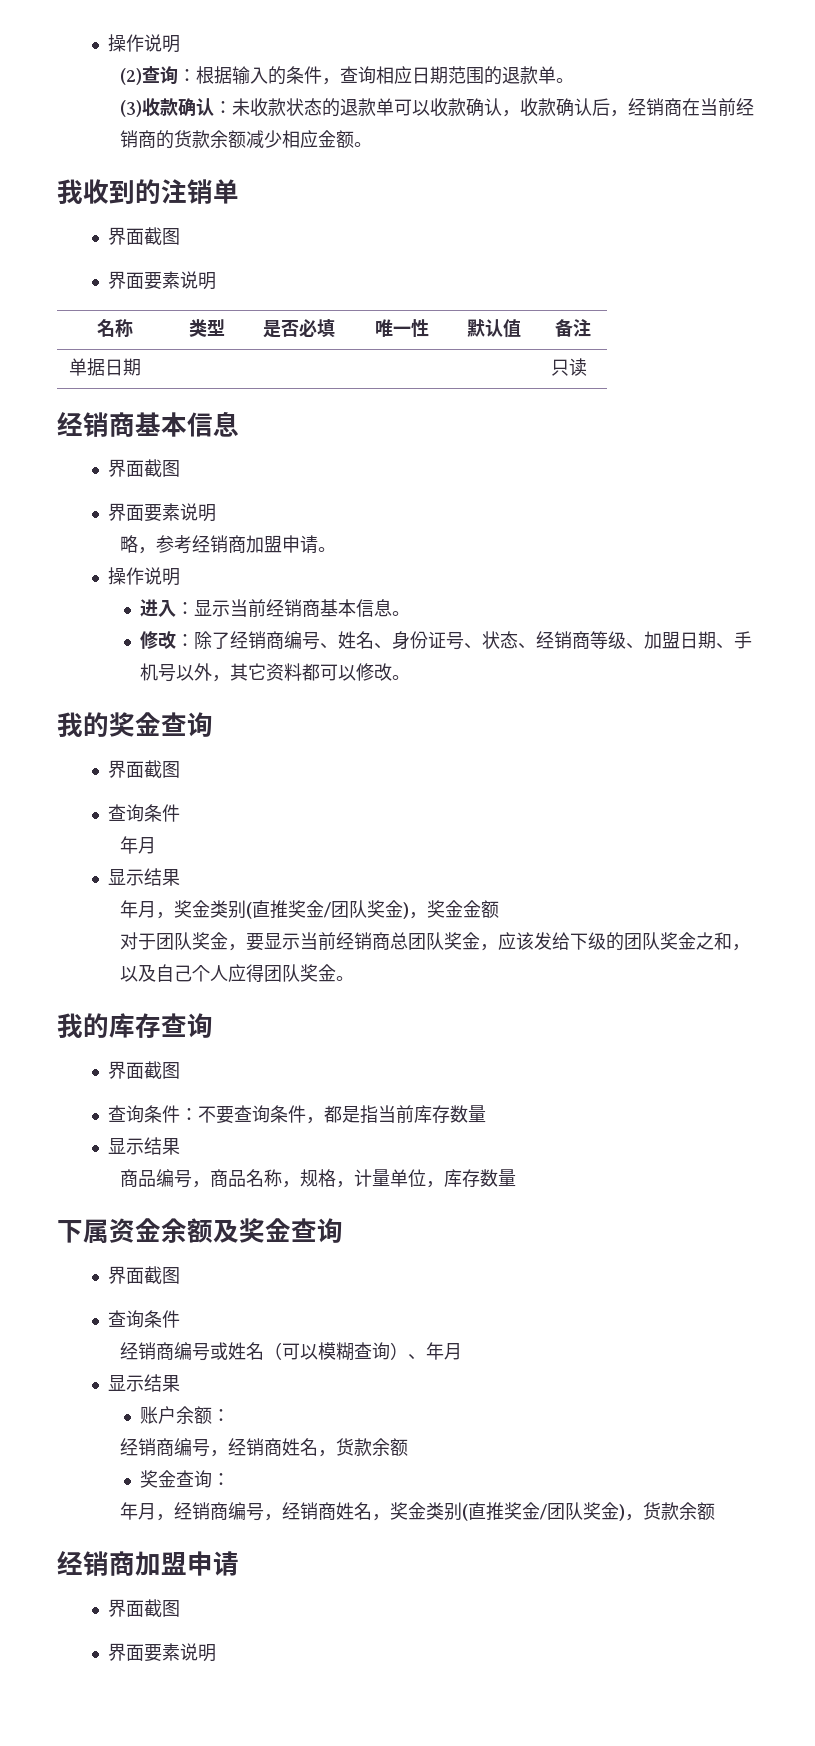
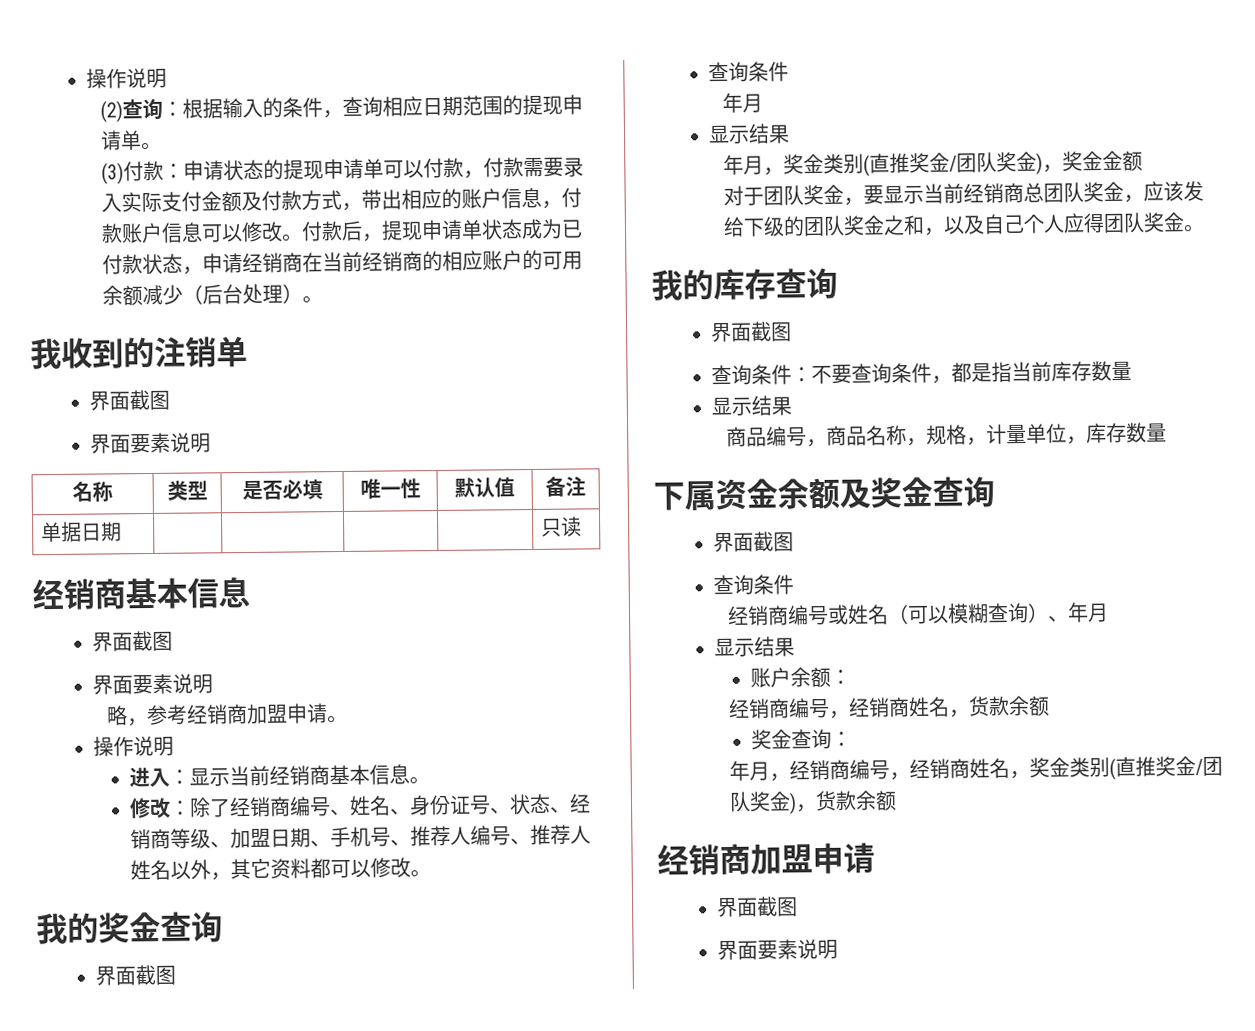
- (2)查询：根据输入的条件，查询相应日期范围的退款单。
+ (2)查询：根据输入的条件，查询相应日期范围的提现申请单。
- (3)收款确认：未收款状态的退款单可以收款确认，收款确认后，经销商在当前经销商的货款余额减少相应金额。
+ (3)付款：申请状态的提现申请单可以付款，付款需要录入实际支付金额及付款方式，带出相应的账户信息，付款账户信息可以修改。付款后，提现申请单状态成为已付款状态，申请经销商在当前经销商的相应账户的可用余额减少（后台处理）。
- 修改：除了经销商编号、姓名、身份证号、状态、经销商等级、加盟日期、手机号以外，其它资料都可以修改。
+ 修改：除了经销商编号、姓名、身份证号、状态、经销商等级、加盟日期、手机号、推荐人编号、推荐人姓名以外，其它资料都可以修改。

